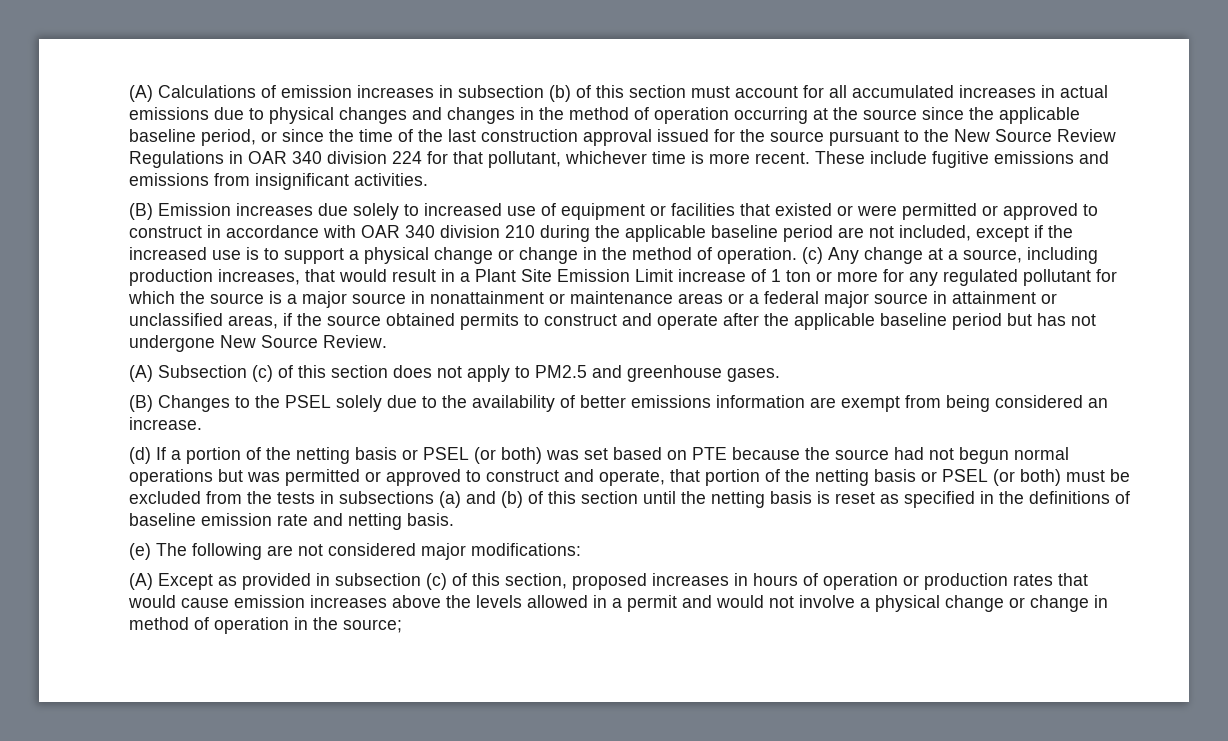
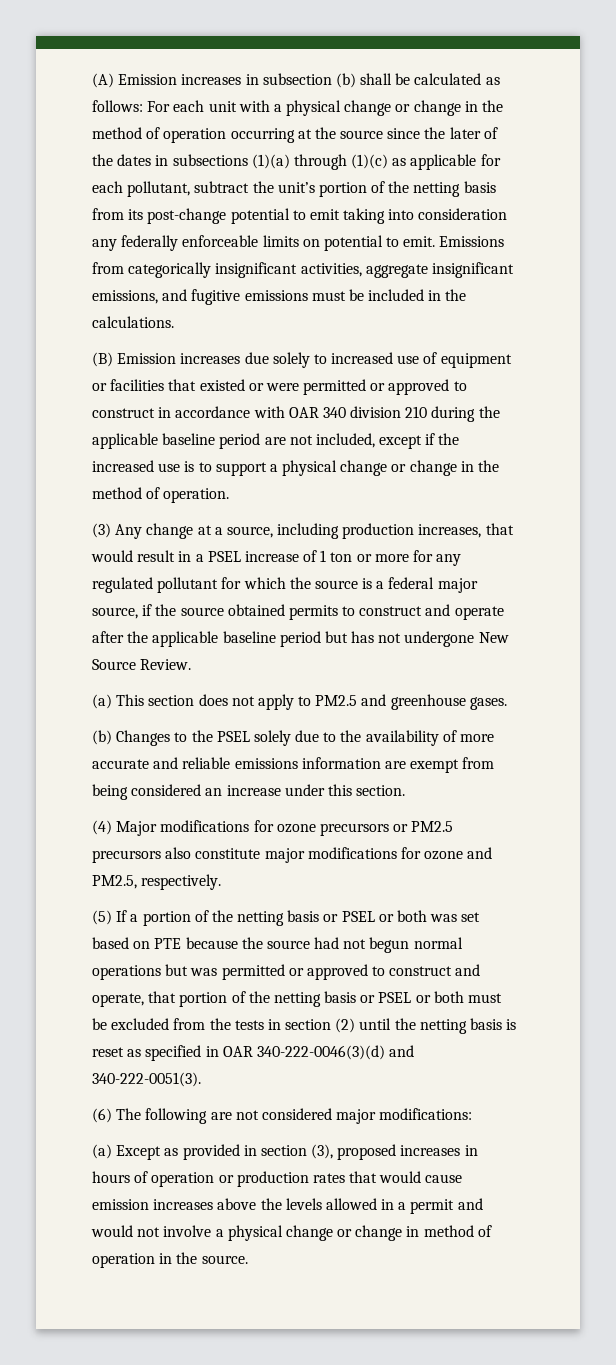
- (A) Calculations of emission increases in subsection (b) of this section must account for all accumulated increases in actual emissions due to physical changes and changes in the method of operation occurring at the source since the applicable baseline period, or since the time of the last construction approval issued for the source pursuant to the New Source Review Regulations in OAR 340 division 224 for that pollutant, whichever time is more recent. These include fugitive emissions and emissions from insignificant activities.
+ (A) Emission increases in subsection (b) shall be calculated as follows: For each unit with a physical change or change in the method of operation occurring at the source since the later of the dates in subsections (1)(a) through (1)(c) as applicable for each pollutant, subtract the unit’s portion of the netting basis from its post-change potential to emit taking into consideration any federally enforceable limits on potential to emit. Emissions from categorically insignificant activities, aggregate insignificant emissions, and fugitive emissions must be included in the calculations.
- (B) Emission increases due solely to increased use of equipment or facilities that existed or were permitted or approved to construct in accordance with OAR 340 division 210 during the applicable baseline period are not included, except if the increased use is to support a physical change or change in the method of operation. (c) Any change at a source, including production increases, that would result in a Plant Site Emission Limit increase of 1 ton or more for any regulated pollutant for which the source is a major source in nonattainment or maintenance areas or a federal major source in attainment or unclassified areas, if the source obtained permits to construct and operate after the applicable baseline period but has not undergone New Source Review.
+ (B) Emission increases due solely to increased use of equipment or facilities that existed or were permitted or approved to construct in accordance with OAR 340 division 210 during the applicable baseline period are not included, except if the increased use is to support a physical change or change in the method of operation.
+ (3) Any change at a source, including production increases, that would result in a PSEL increase of 1 ton or more for any regulated pollutant for which the source is a federal major source, if the source obtained permits to construct and operate after the applicable baseline period but has not undergone New Source Review.
- (A) Subsection (c) of this section does not apply to PM2.5 and greenhouse gases.
+ (a) This section does not apply to PM2.5 and greenhouse gases.
- (B) Changes to the PSEL solely due to the availability of better emissions information are exempt from being considered an increase.
- (d) If a portion of the netting basis or PSEL (or both) was set based on PTE because the source had not begun normal operations but was permitted or approved to construct and operate, that portion of the netting basis or PSEL (or both) must be excluded from the tests in subsections (a) and (b) of this section until the netting basis is reset as specified in the definitions of baseline emission rate and netting basis.
- (e) The following are not considered major modifications:
+ (b) Changes to the PSEL solely due to the availability of more accurate and reliable emissions information are exempt from being considered an increase under this section.
+ (4) Major modifications for ozone precursors or PM2.5 precursors also constitute major modifications for ozone and PM2.5, respectively.
+ (5) If a portion of the netting basis or PSEL or both was set based on PTE because the source had not begun normal operations but was permitted or approved to construct and operate, that portion of the netting basis or PSEL or both must be excluded from the tests in section (2) until the netting basis is reset as specified in OAR 340-222-0046(3)(d) and 340-222-0051(3).
+ (6) The following are not considered major modifications:
- (A) Except as provided in subsection (c) of this section, proposed increases in hours of operation or production rates that would cause emission increases above the levels allowed in a permit and would not involve a physical change or change in method of operation in the source;
+ (a) Except as provided in section (3), proposed increases in hours of operation or production rates that would cause emission increases above the levels allowed in a permit and would not involve a physical change or change in method of operation in the source.

